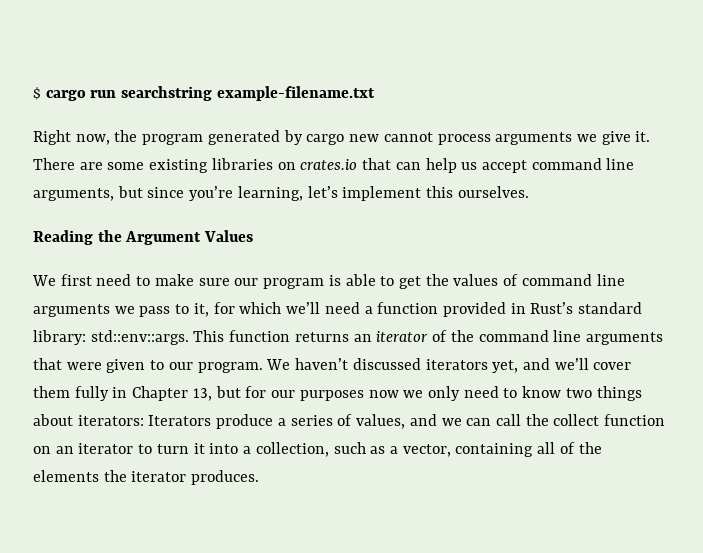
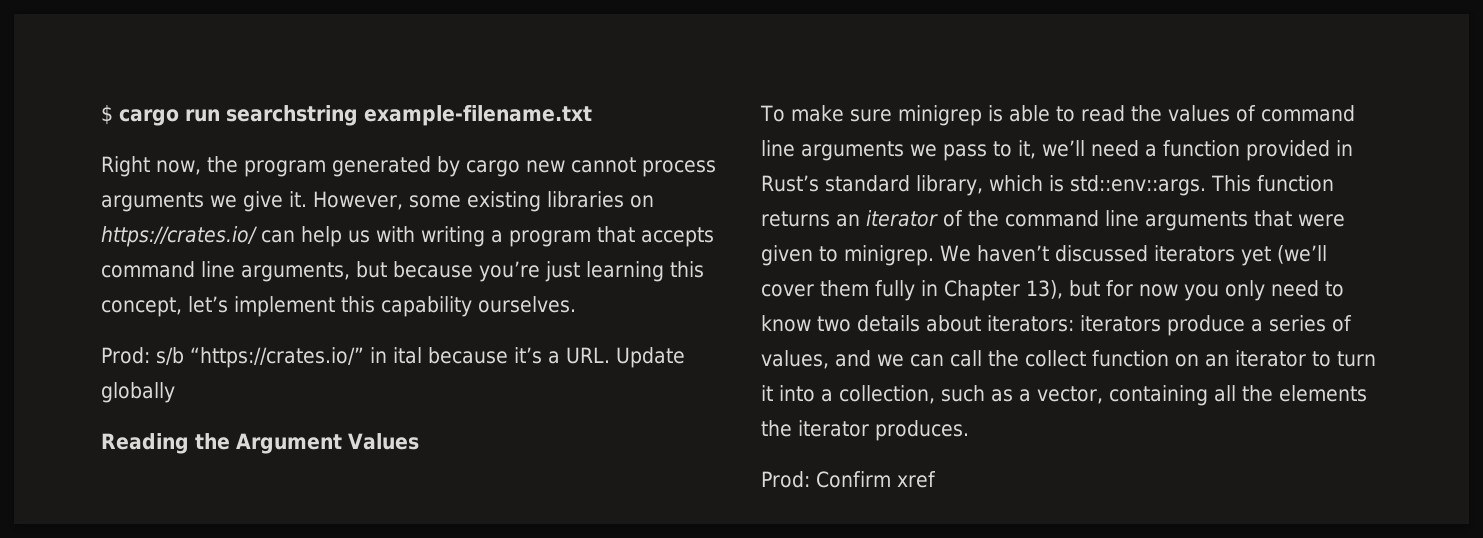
- There are some existing libraries on crates.io that can help us accept command line arguments, but since you’re learning, let’s implement this ourselves.
+ However, some existing libraries on https://crates.io/ can help us with writing a program that accepts command line arguments, but because you’re just learning this concept, let’s implement this capability ourselves.
+ Prod: s/b “https://crates.io/” in ital because it’s a URL. Update globally
  Reading the Argument Values
- We first need to make sure our program is able to get the values of command line arguments we pass to it, for which we’ll need a function provided in Rust’s standard library: std::env::args.
+ To make sure minigrep is able to read the values of command line arguments we pass to it, we’ll need a function provided in Rust’s standard library, which is std::env::args.
- This function returns an iterator of the command line arguments that were given to our program.
+ This function returns an iterator of the command line arguments that were given to minigrep.
- We haven’t discussed iterators yet, and we’ll cover them fully in Chapter 13, but for our purposes now we only need to know two things about iterators: Iterators produce a series of values, and we can call the collect function on an iterator to turn it into a collection, such as a vector, containing all of the elements the iterator produces.
+ We haven’t discussed iterators yet (we’ll cover them fully in Chapter 13), but for now you only need to know two details about iterators: iterators produce a series of values, and we can call the collect function on an iterator to turn it into a collection, such as a vector, containing all the elements the iterator produces.
+ Prod: Confirm xref

